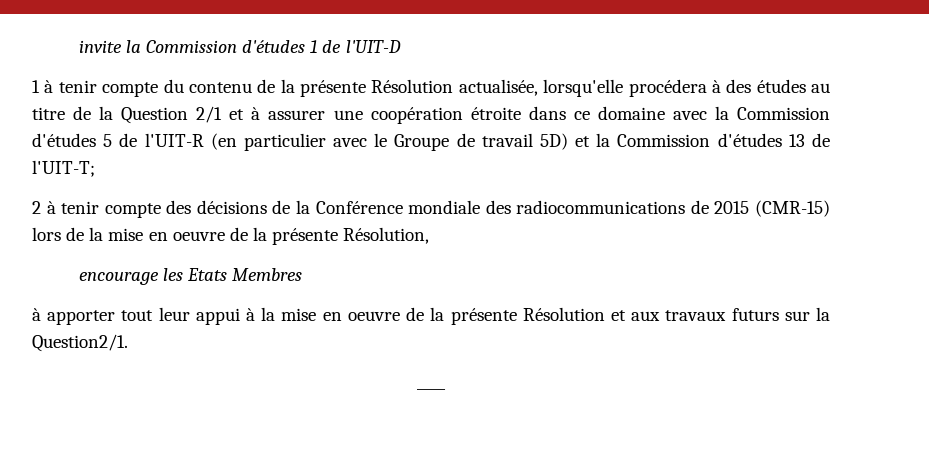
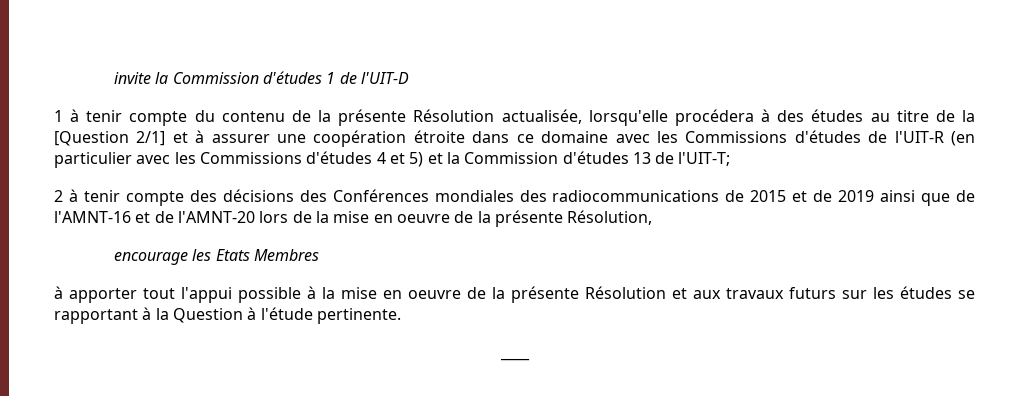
- 1 à tenir compte du contenu de la présente Résolution actualisée, lorsqu'elle procédera à des études au titre de la Question 2/1 et à assurer une coopération étroite dans ce domaine avec la Commission d'études 5 de l'UIT-R (en particulier avec le Groupe de travail 5D) et la Commission d'études 13 de l'UIT-T;
+ 1 à tenir compte du contenu de la présente Résolution actualisée, lorsqu'elle procédera à des études au titre de la [Question 2/1] et à assurer une coopération étroite dans ce domaine avec les Commissions d'études de l'UIT-R (en particulier avec les Commissions d'études 4 et 5) et la Commission d'études 13 de l'UIT-T;
- 2 à tenir compte des décisions de la Conférence mondiale des radiocommunications de 2015 (CMR-15) lors de la mise en oeuvre de la présente Résolution,
+ 2 à tenir compte des décisions des Conférences mondiales des radiocommunications de 2015 et de 2019 ainsi que de l'AMNT-16 et de l'AMNT-20 lors de la mise en oeuvre de la présente Résolution,
- à apporter tout leur appui à la mise en oeuvre de la présente Résolution et aux travaux futurs sur la Question2/1.
+ à apporter tout l'appui possible à la mise en oeuvre de la présente Résolution et aux travaux futurs sur les études se rapportant à la Question à l'étude pertinente.

